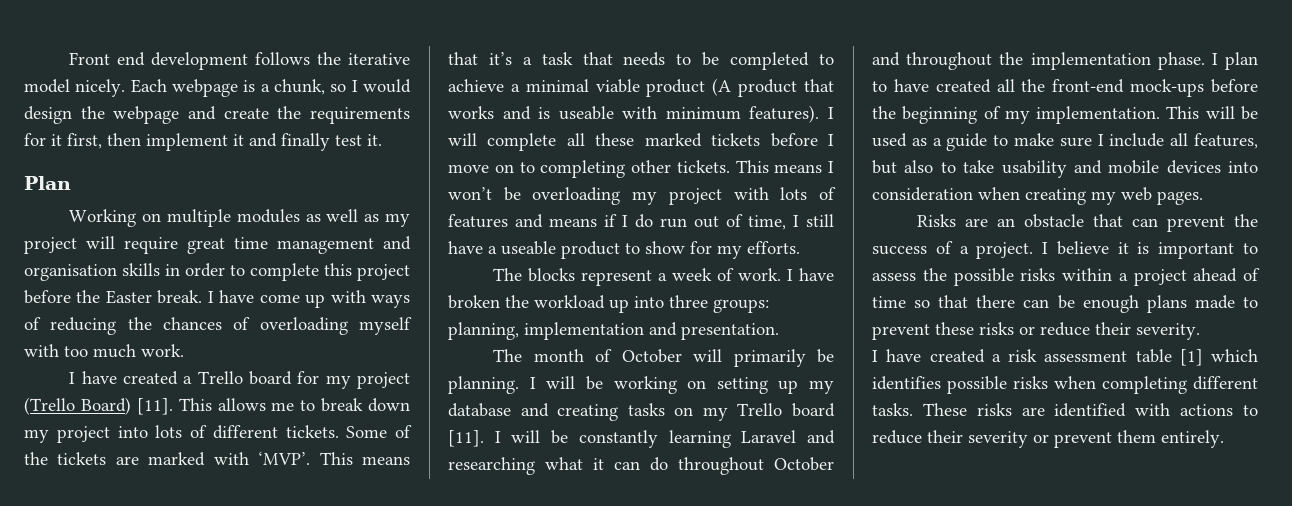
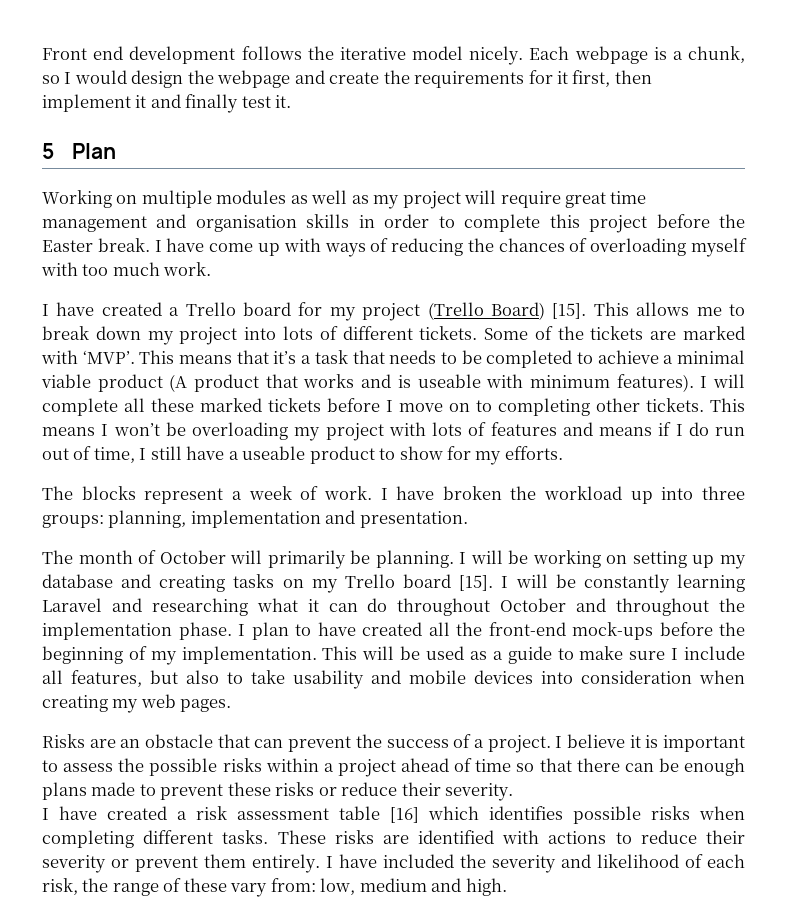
- Plan
+ 5 Plan
- I have created a Trello board for my project (Trello Board) [11].
+ I have created a Trello board for my project (Trello Board) [15].
- I will be working on setting up my database and creating tasks on my Trello board [11].
+ I will be working on setting up my database and creating tasks on my Trello board [15].
- I have created a risk assessment table [1] which identifies possible risks when completing different tasks.
+ I have created a risk assessment table [16] which identifies possible risks when completing different tasks.
+ I have included the severity and likelihood of each risk, the range of these vary from: low, medium and high.

